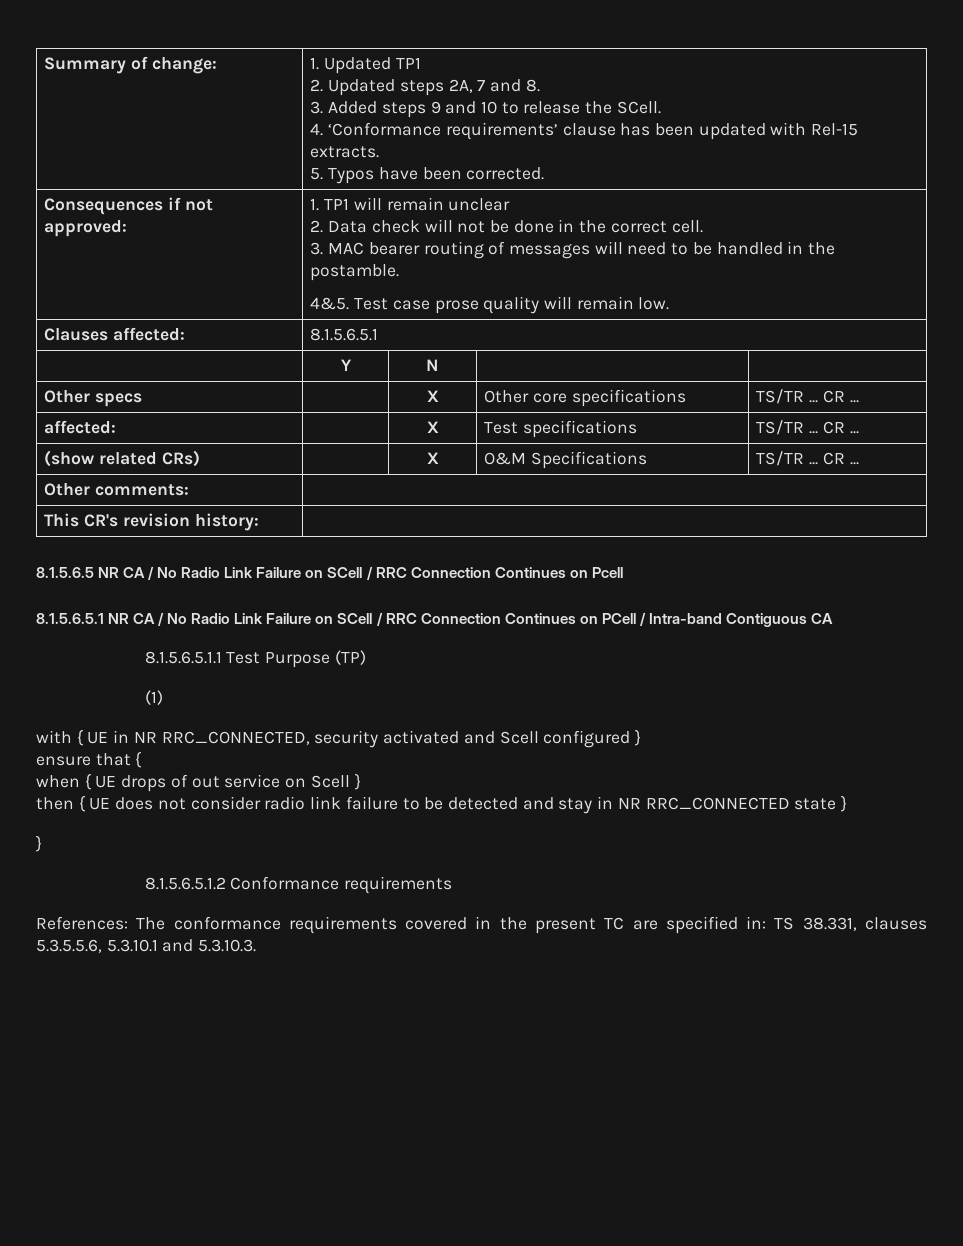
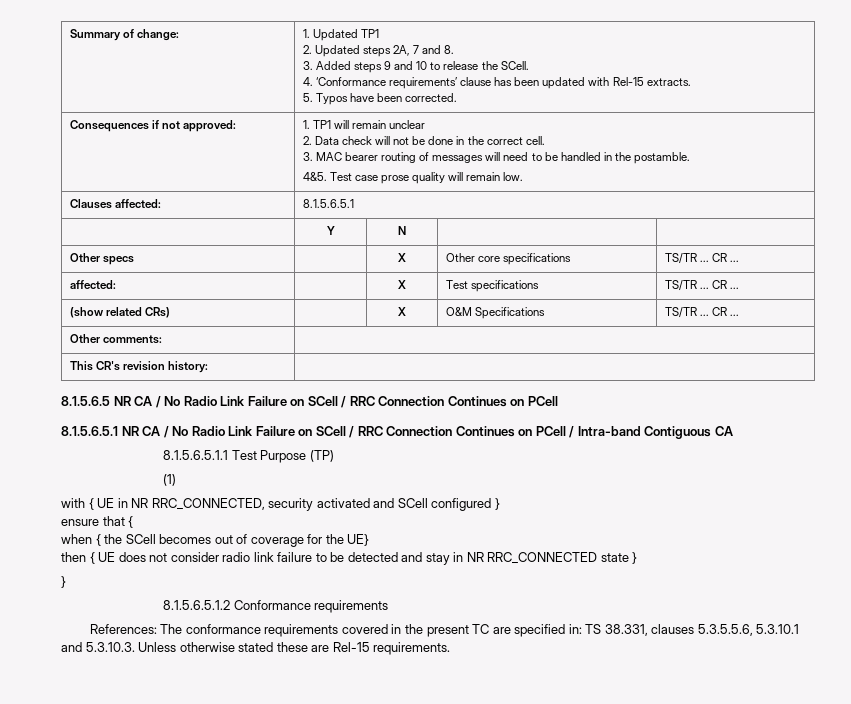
- 8.1.5.6.5 NR CA / No Radio Link Failure on SCell / RRC Connection Continues on Pcell
+ 8.1.5.6.5 NR CA / No Radio Link Failure on SCell / RRC Connection Continues on PCell
- with { UE in NR RRC_CONNECTED, security activated and Scell configured }
+ with { UE in NR RRC_CONNECTED, security activated and SCell configured }
- when { UE drops of out service on Scell }
+ when { the SCell becomes out of coverage for the UE}
- References: The conformance requirements covered in the present TC are specified in: TS 38.331, clauses 5.3.5.5.6, 5.3.10.1 and 5.3.10.3.
+ References: The conformance requirements covered in the present TC are specified in: TS 38.331, clauses 5.3.5.5.6, 5.3.10.1 and 5.3.10.3. Unless otherwise stated these are Rel-15 requirements.

